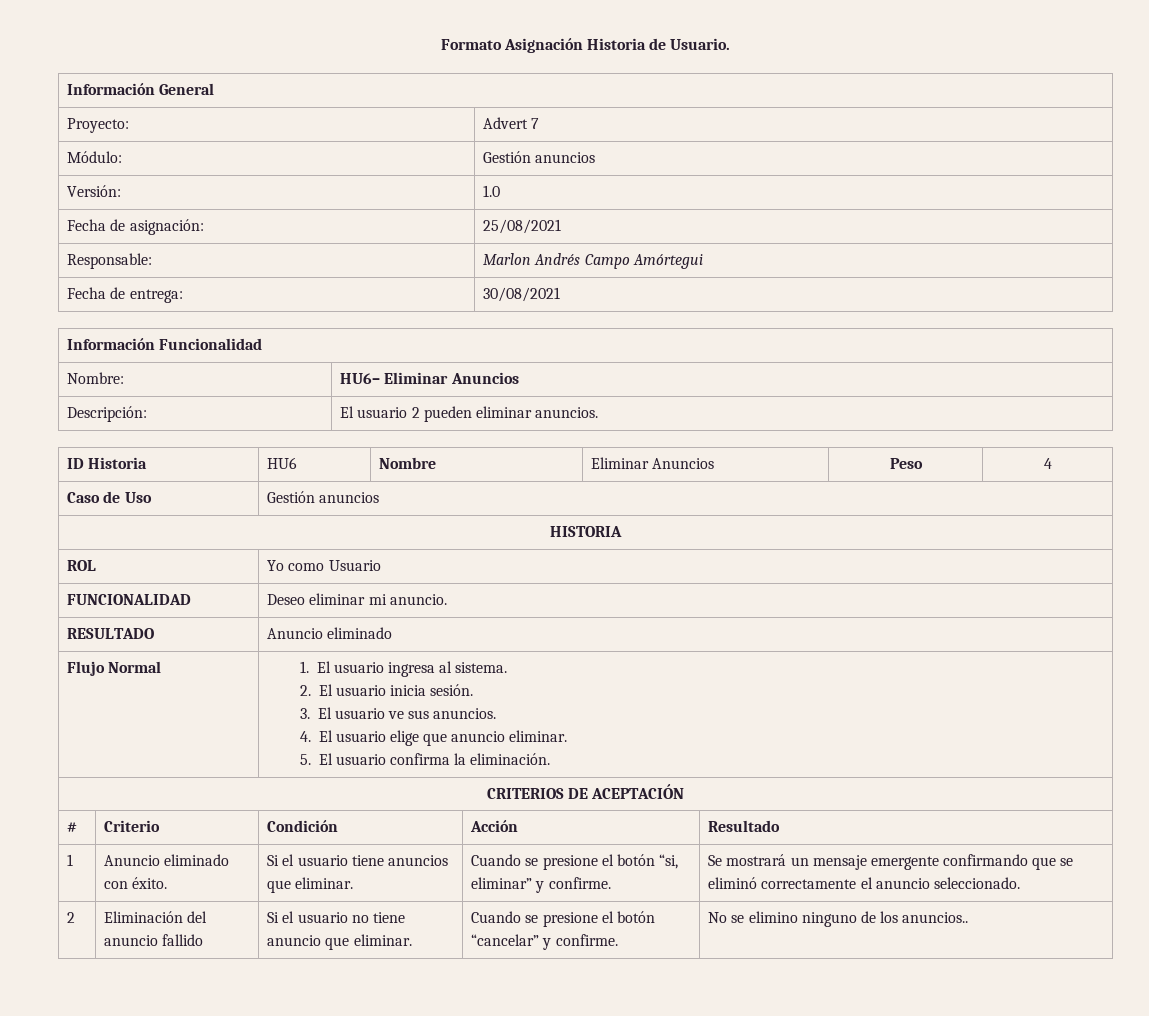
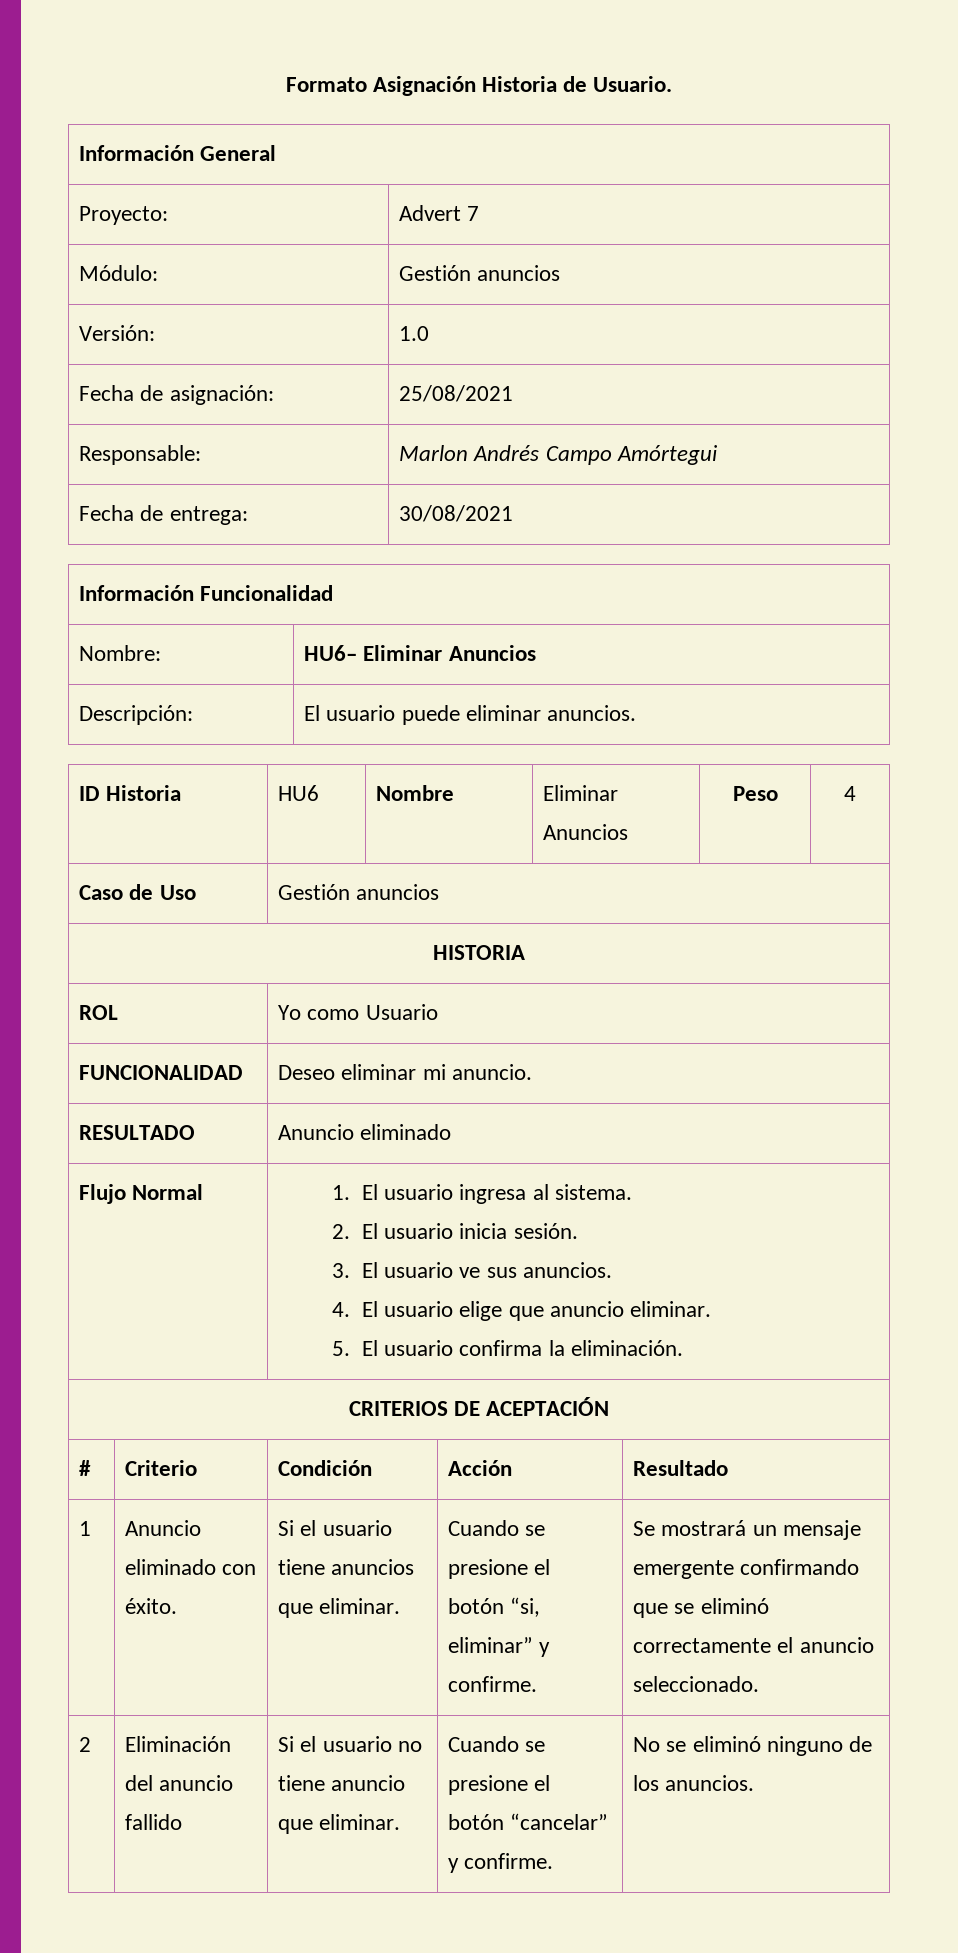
- Descripción: | El usuario 2 pueden eliminar anuncios.
+ Descripción: | El usuario puede eliminar anuncios.
- 2 | Eliminación del anuncio fallido | Si el usuario no tiene anuncio que eliminar. | Cuando se presione el botón “cancelar” y confirme. | No se elimino ninguno de los anuncios..
+ 2 | Eliminación del anuncio fallido | Si el usuario no tiene anuncio que eliminar. | Cuando se presione el botón “cancelar” y confirme. | No se eliminó ninguno de los anuncios.

